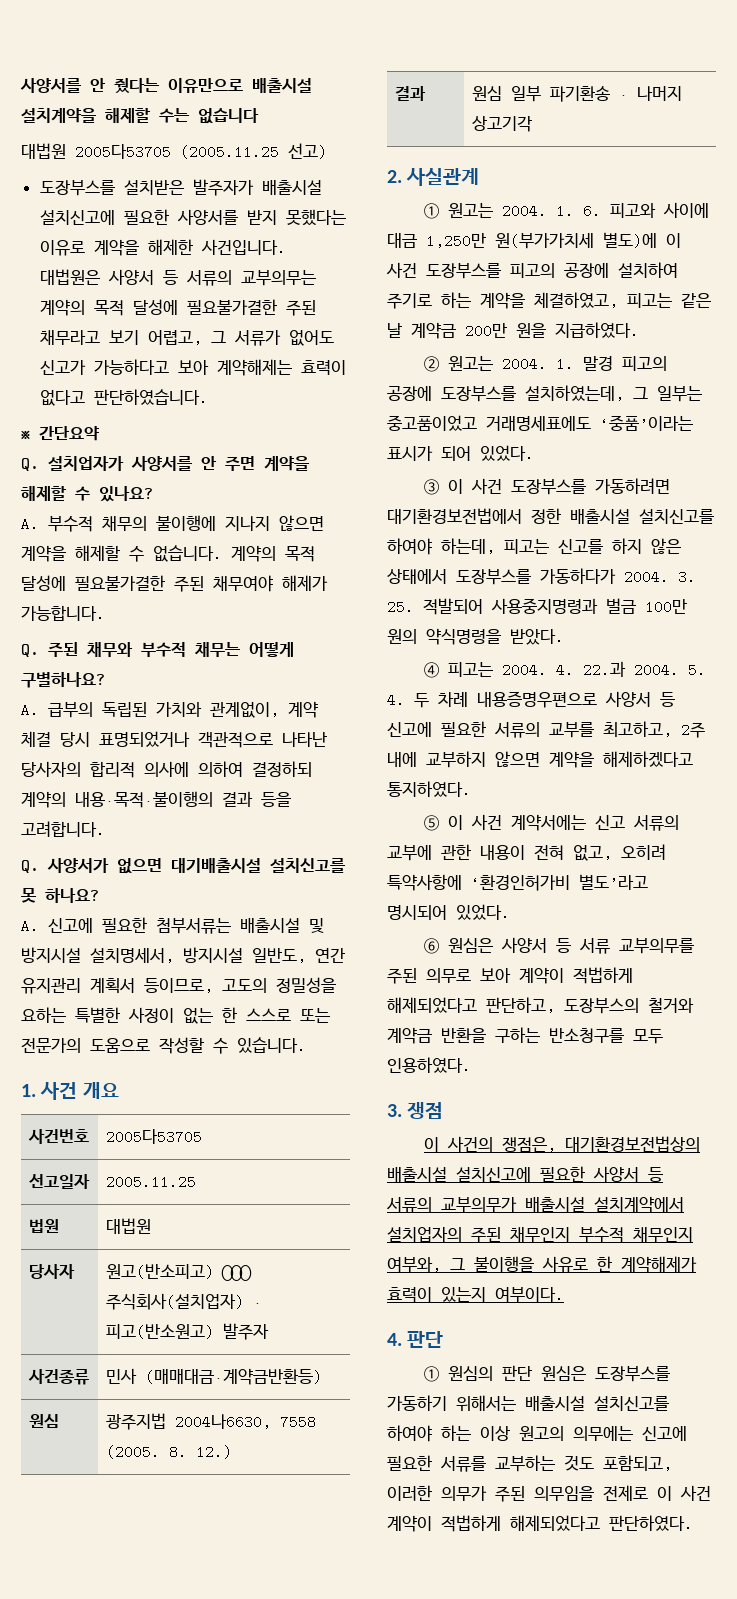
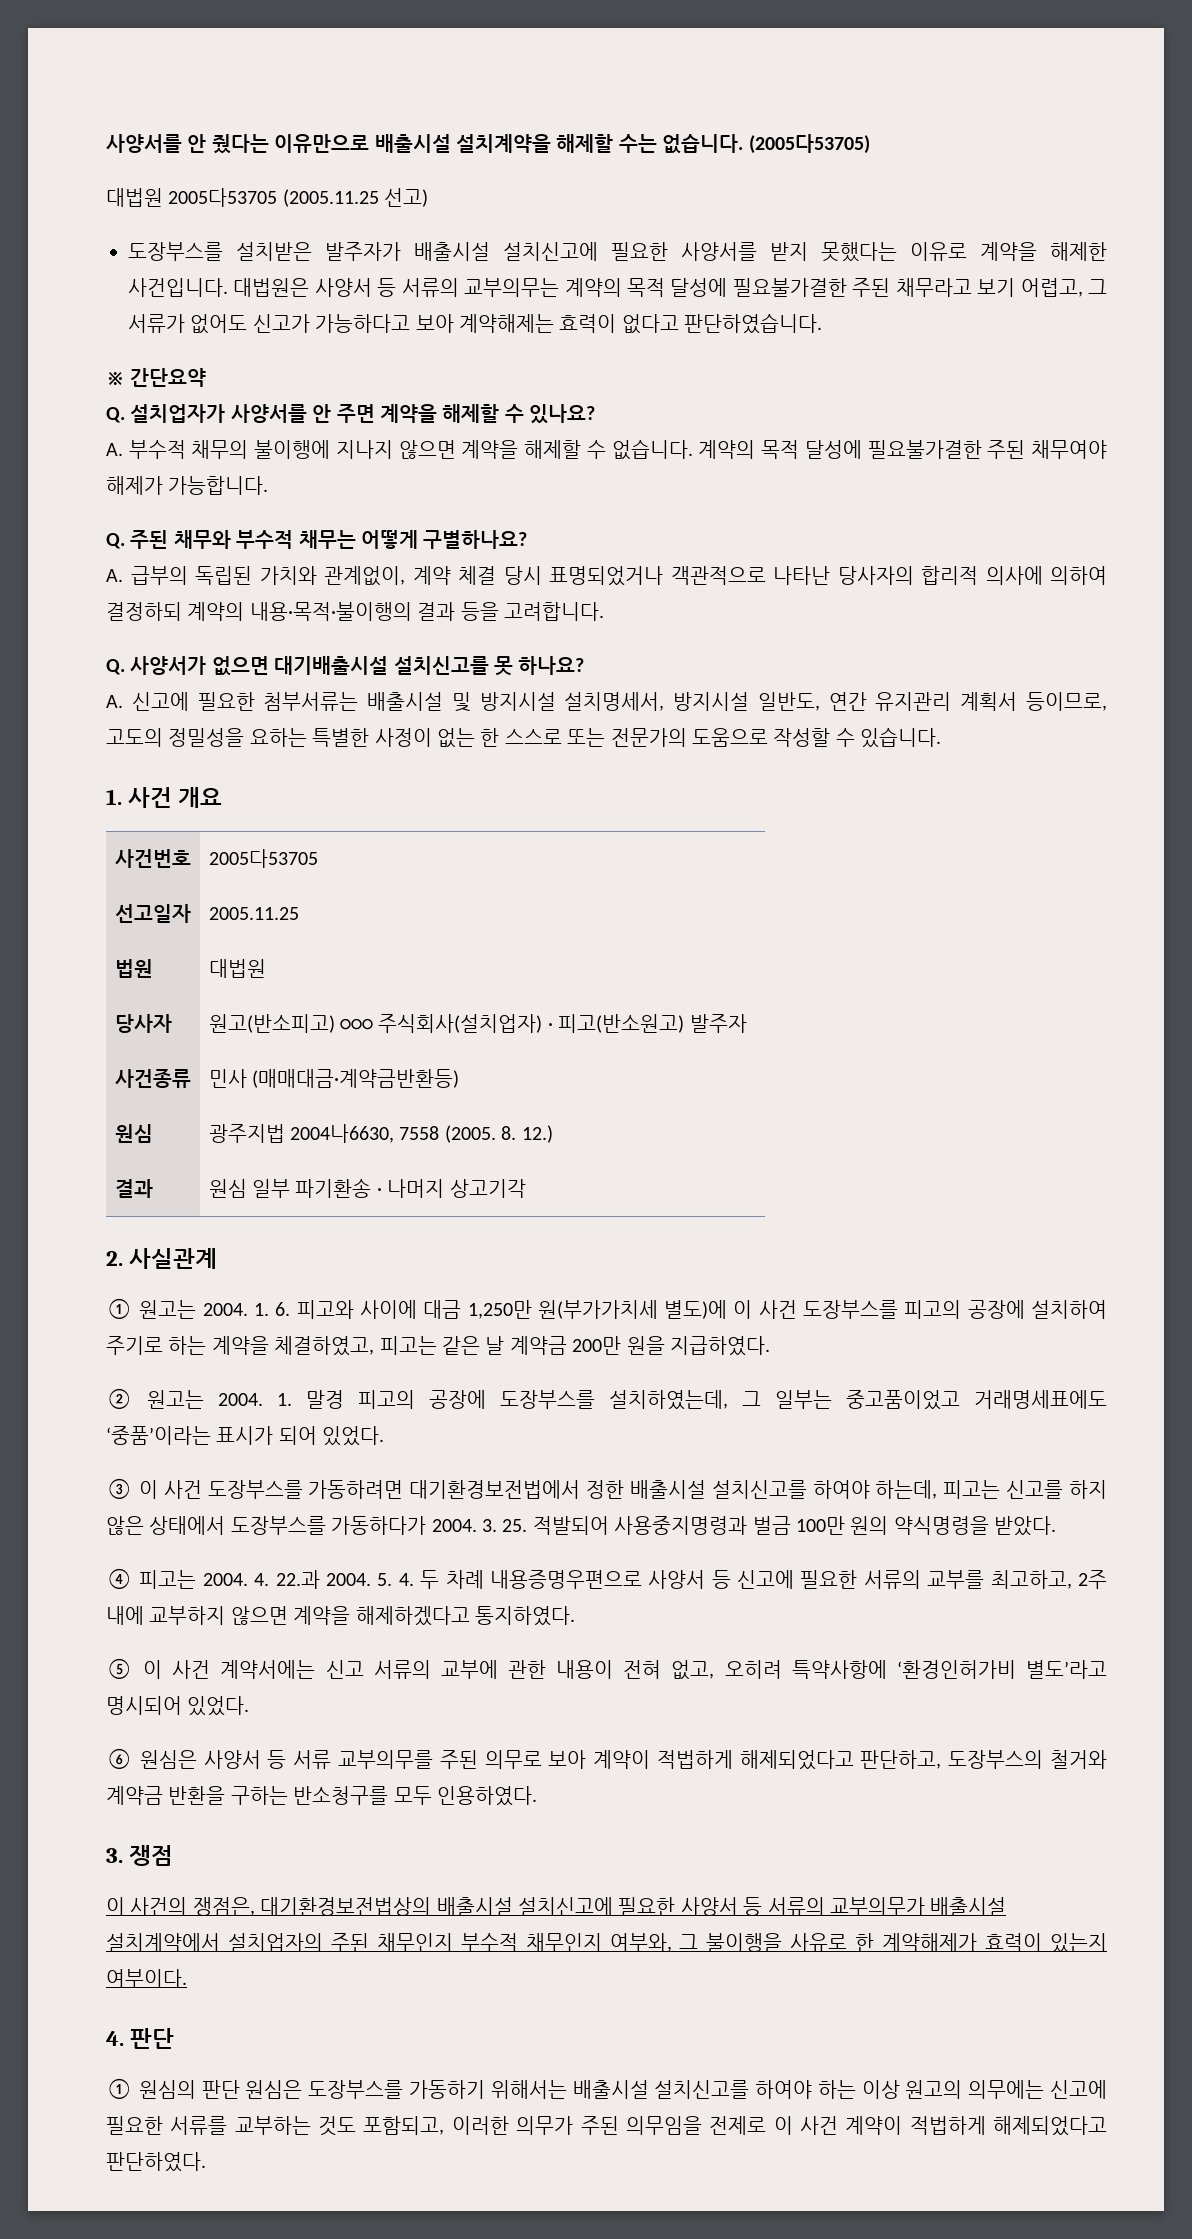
- 사양서를 안 줬다는 이유만으로 배출시설 설치계약을 해제할 수는 없습니다
+ 사양서를 안 줬다는 이유만으로 배출시설 설치계약을 해제할 수는 없습니다. (2005다53705)

